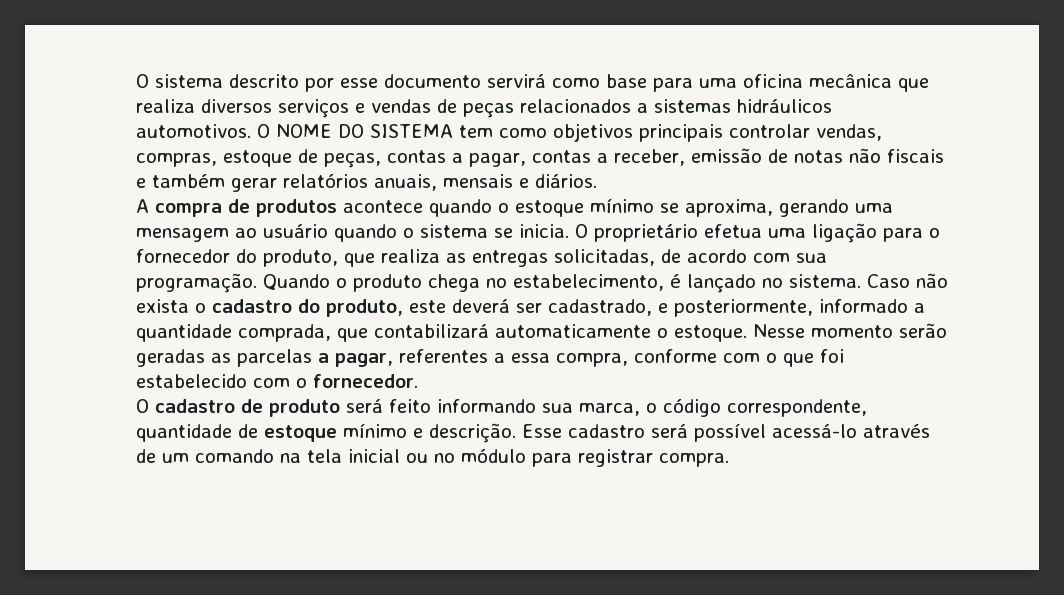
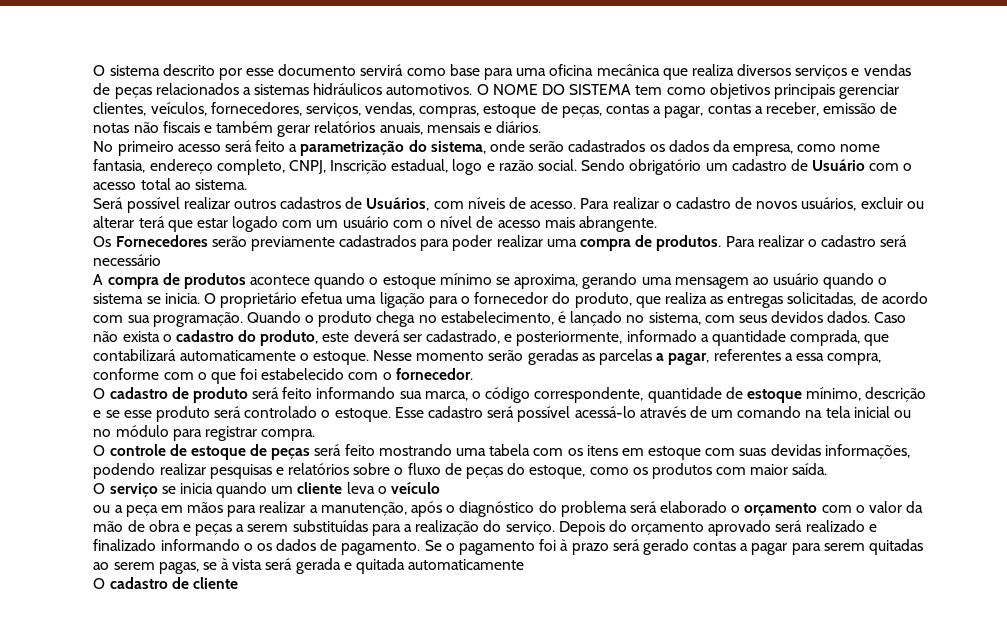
- O NOME DO SISTEMA tem como objetivos principais controlar vendas, compras, estoque de peças, contas a pagar, contas a receber, emissão de notas não fiscais e também gerar relatórios anuais, mensais e diários.
+ O NOME DO SISTEMA tem como objetivos principais gerenciar clientes, veículos, fornecedores, serviços, vendas, compras, estoque de peças, contas a pagar, contas a receber, emissão de notas não fiscais e também gerar relatórios anuais, mensais e diários.
+ No primeiro acesso será feito a parametrização do sistema, onde serão cadastrados os dados da empresa, como nome fantasia, endereço completo, CNPJ, Inscrição estadual, logo e razão social. Sendo obrigatório um cadastro de Usuário com o acesso total ao sistema.
+ Será possível realizar outros cadastros de Usuários, com níveis de acesso. Para realizar o cadastro de novos usuários, excluir ou alterar terá que estar logado com um usuário com o nível de acesso mais abrangente.
+ Os Fornecedores serão previamente cadastrados para poder realizar uma compra de produtos. Para realizar o cadastro será necessário
- Quando o produto chega no estabelecimento, é lançado no sistema.
+ Quando o produto chega no estabelecimento, é lançado no sistema, com seus devidos dados.
- O cadastro de produto será feito informando sua marca, o código correspondente, quantidade de estoque mínimo e descrição.
+ O cadastro de produto será feito informando sua marca, o código correspondente, quantidade de estoque mínimo, descrição e se esse produto será controlado o estoque.
+ O controle de estoque de peças será feito mostrando uma tabela com os itens em estoque com suas devidas informações, podendo realizar pesquisas e relatórios sobre o fluxo de peças do estoque, como os produtos com maior saída.
+ O serviço se inicia quando um cliente leva o veículo
+ ou a peça em mãos para realizar a manutenção, após o diagnóstico do problema será elaborado o orçamento com o valor da mão de obra e peças a serem substituídas para a realização do serviço. Depois do orçamento aprovado será realizado e finalizado informando o os dados de pagamento. Se o pagamento foi à prazo será gerado contas a pagar para serem quitadas ao serem pagas, se à vista será gerada e quitada automaticamente
+ O cadastro de cliente

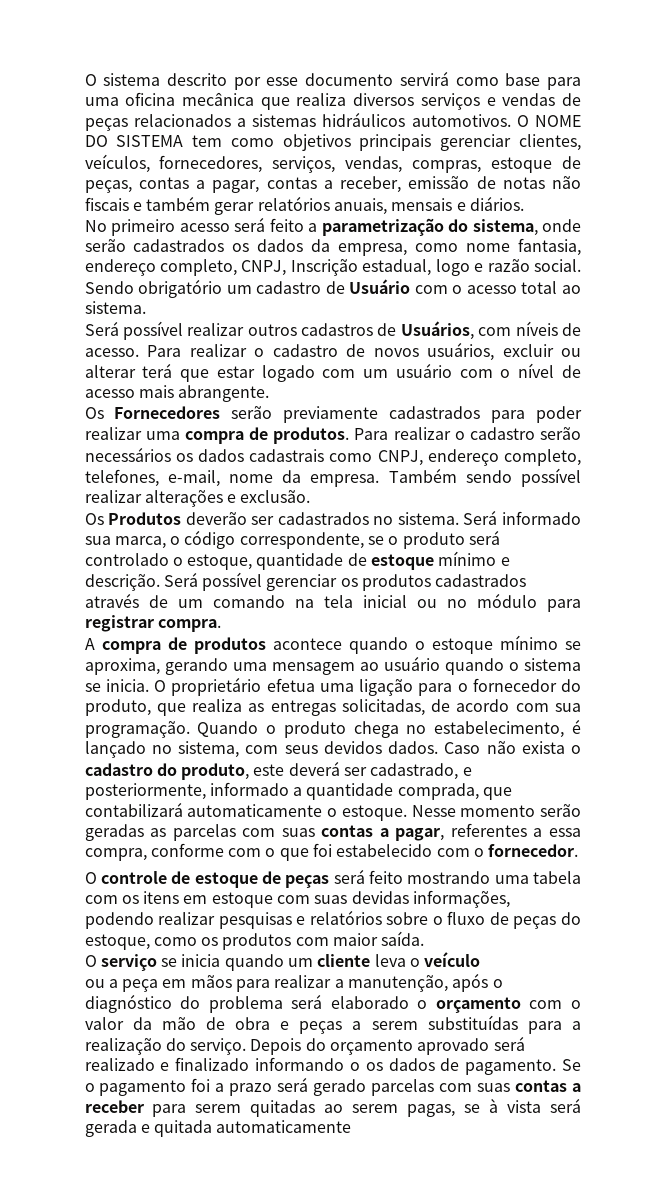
- Para realizar o cadastro será necessário
+ Para realizar o cadastro serão necessários os dados cadastrais como CNPJ, endereço completo, telefones, e-mail, nome da empresa. Também sendo possível realizar alterações e exclusão.
+ Os Produtos deverão ser cadastrados no sistema. Será informado sua marca, o código correspondente, se o produto será controlado o estoque, quantidade de estoque mínimo e descrição. Será possível gerenciar os produtos cadastrados através de um comando na tela inicial ou no módulo para registrar compra.
- Nesse momento serão geradas as parcelas a pagar, referentes a essa compra, conforme com o que foi estabelecido com o fornecedor.
+ Nesse momento serão geradas as parcelas com suas contas a pagar, referentes a essa compra, conforme com o que foi estabelecido com o fornecedor.
- O cadastro de produto será feito informando sua marca, o código correspondente, quantidade de estoque mínimo, descrição e se esse produto será controlado o estoque. Esse cadastro será possível acessá-lo através de um comando na tela inicial ou no módulo para registrar compra.
- Se o pagamento foi à prazo será gerado contas a pagar para serem quitadas ao serem pagas, se à vista será gerada e quitada automaticamente
+ Se o pagamento foi a prazo será gerado parcelas com suas contas a receber para serem quitadas ao serem pagas, se à vista será gerada e quitada automaticamente
- O cadastro de cliente

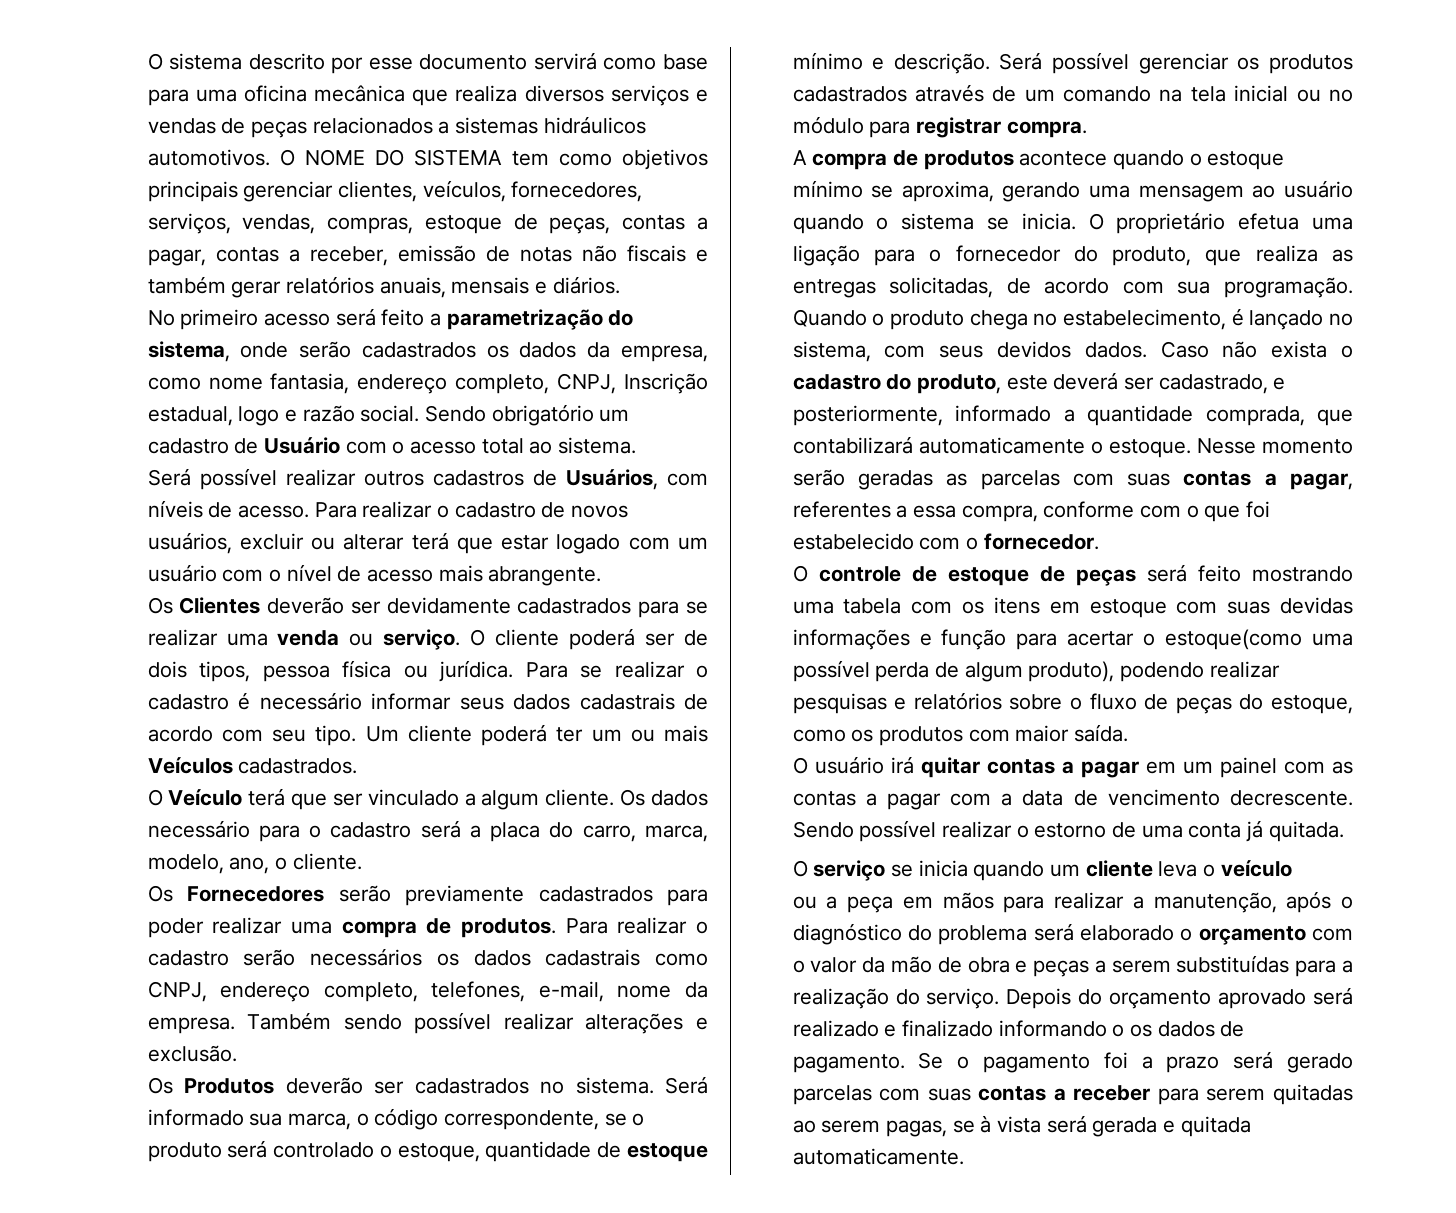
+ Os Clientes deverão ser devidamente cadastrados para se realizar uma venda ou serviço. O cliente poderá ser de dois tipos, pessoa física ou jurídica. Para se realizar o cadastro é necessário informar seus dados cadastrais de acordo com seu tipo. Um cliente poderá ter um ou mais Veículos cadastrados.
+ O Veículo terá que ser vinculado a algum cliente. Os dados necessário para o cadastro será a placa do carro, marca, modelo, ano, o cliente.
- O controle de estoque de peças será feito mostrando uma tabela com os itens em estoque com suas devidas informações, podendo realizar pesquisas e relatórios sobre o fluxo de peças do estoque, como os produtos com maior saída.
+ O controle de estoque de peças será feito mostrando uma tabela com os itens em estoque com suas devidas informações e função para acertar o estoque(como uma possível perda de algum produto), podendo realizar pesquisas e relatórios sobre o fluxo de peças do estoque, como os produtos com maior saída.
+ O usuário irá quitar contas a pagar em um painel com as contas a pagar com a data de vencimento decrescente. Sendo possível realizar o estorno de uma conta já quitada.
- Se o pagamento foi a prazo será gerado parcelas com suas contas a receber para serem quitadas ao serem pagas, se à vista será gerada e quitada automaticamente
+ Se o pagamento foi a prazo será gerado parcelas com suas contas a receber para serem quitadas ao serem pagas, se à vista será gerada e quitada automaticamente.

